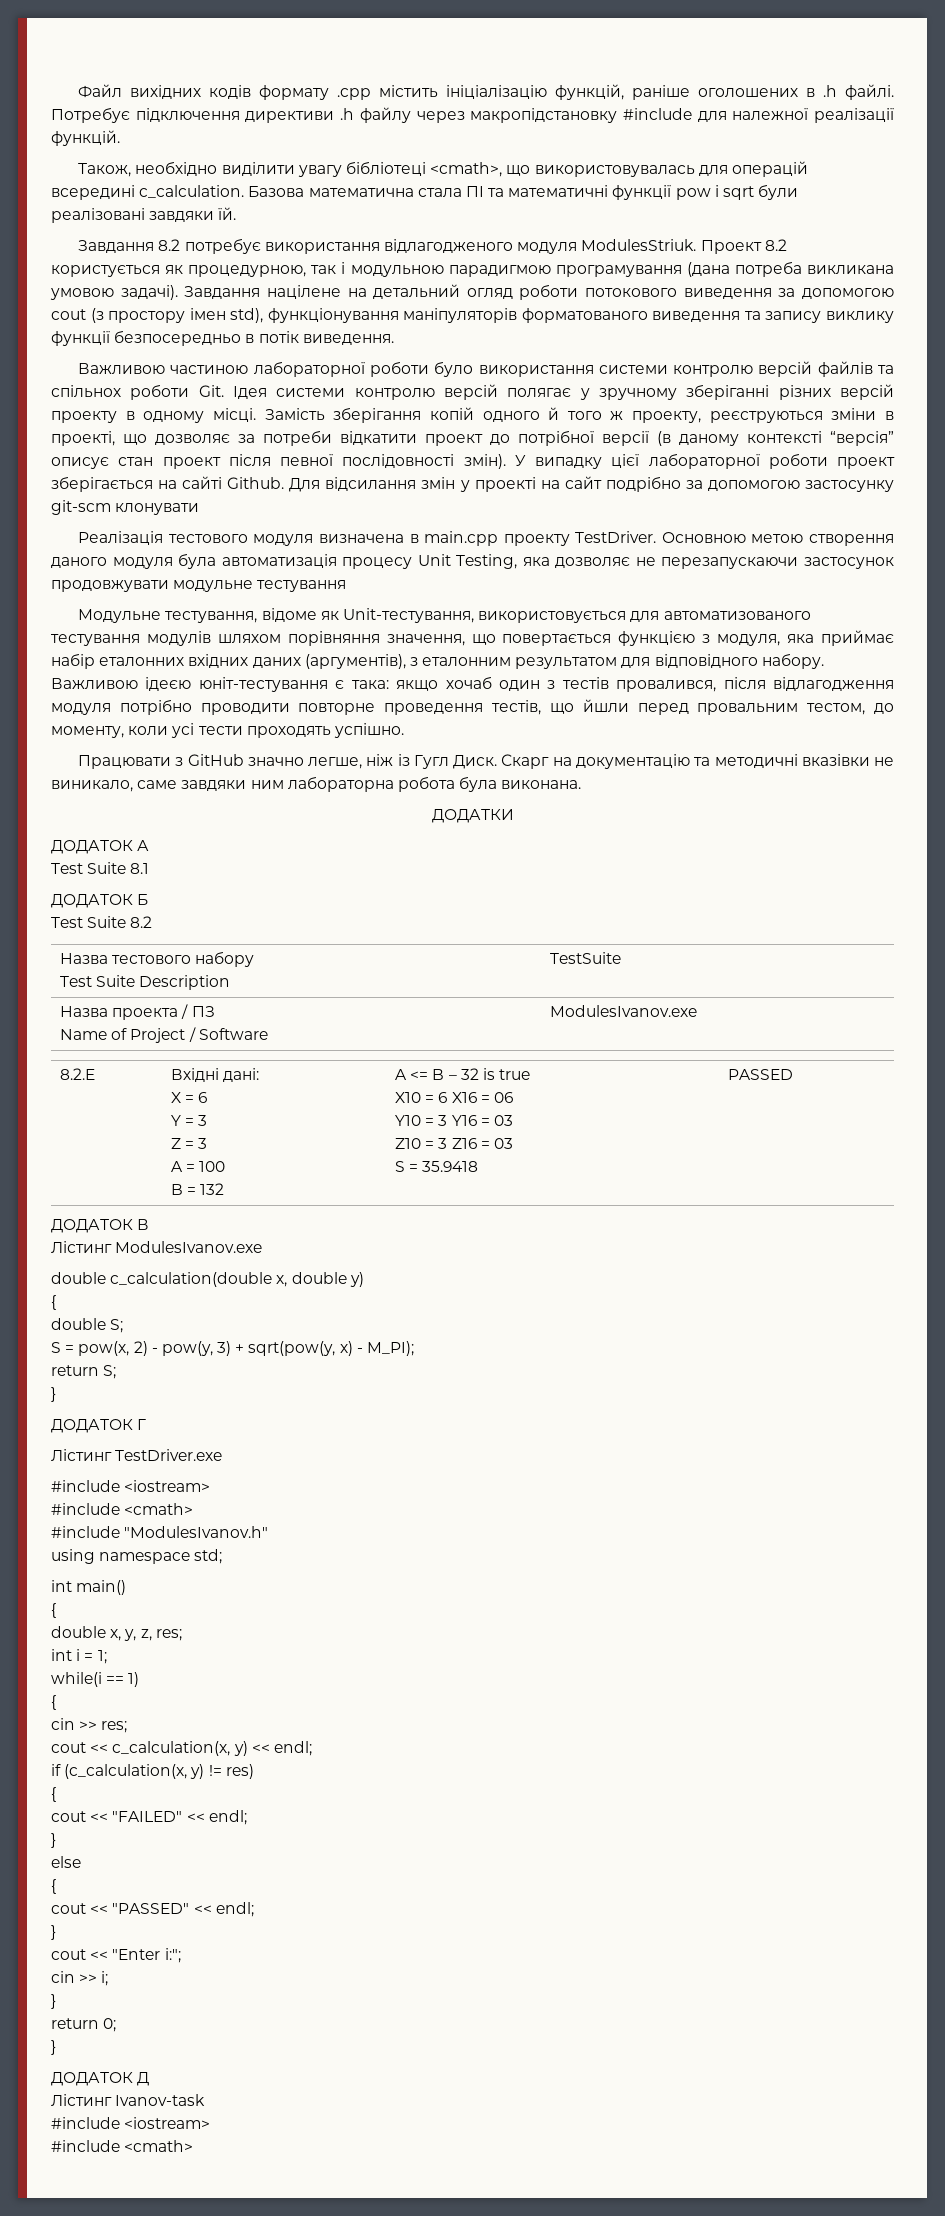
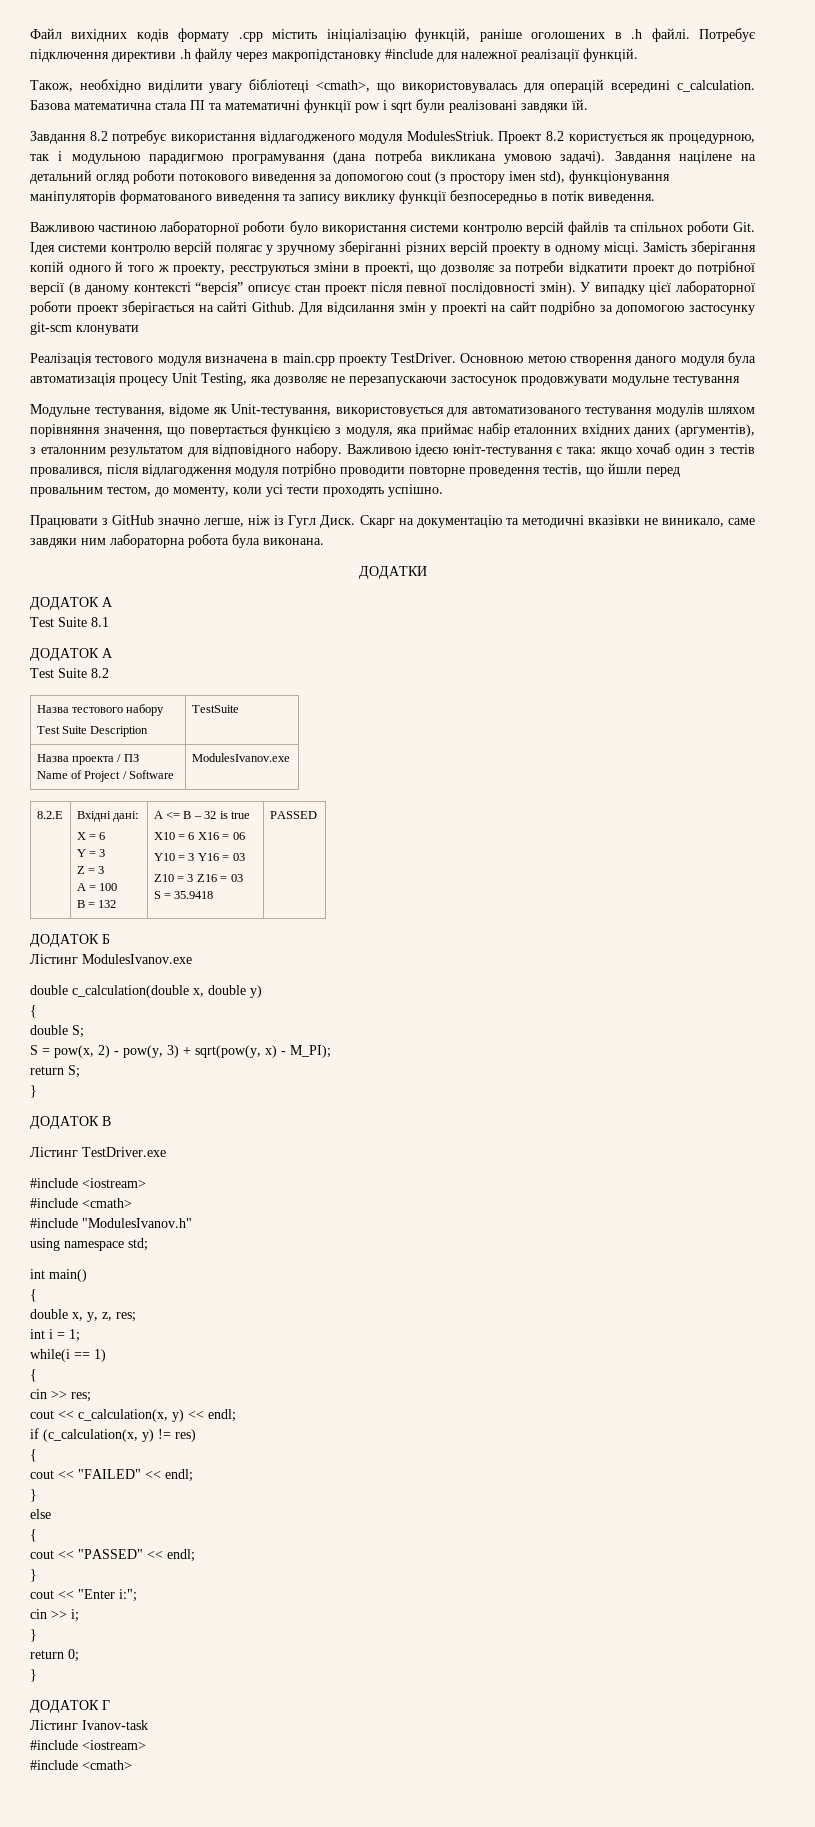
  Test Suite 8.1
- ДОДАТОК Б
+ ДОДАТОК A
- ДОДАТОК В
+ ДОДАТОК Б
- ДОДАТОК Г
+ ДОДАТОК В
- ДОДАТОК Д
+ ДОДАТОК Г

